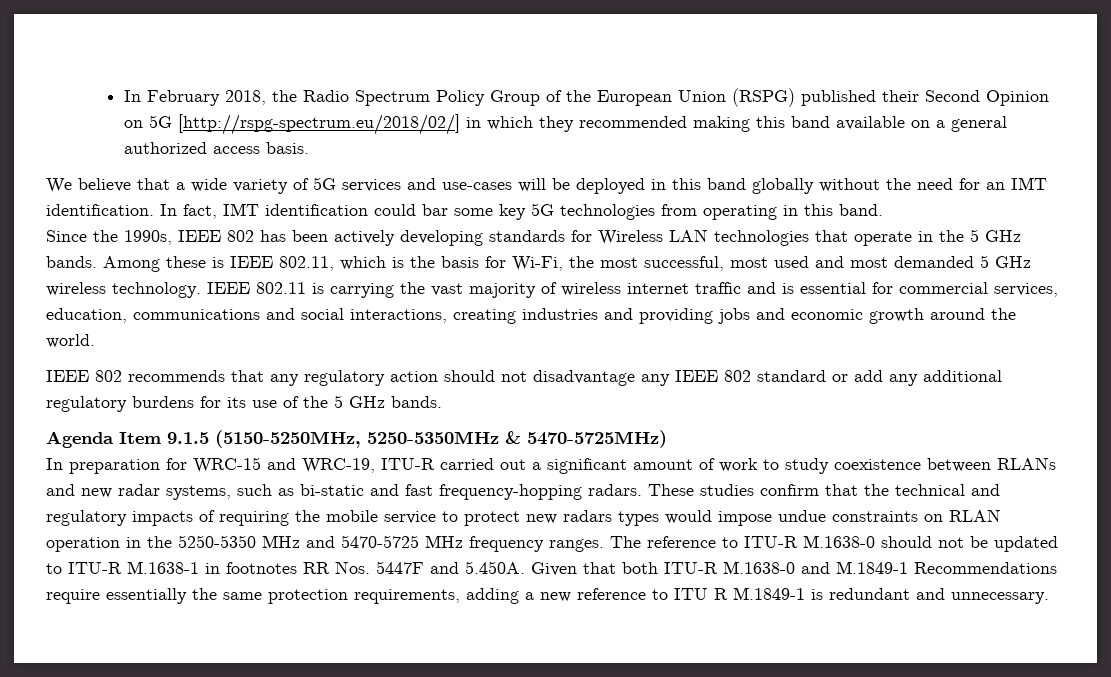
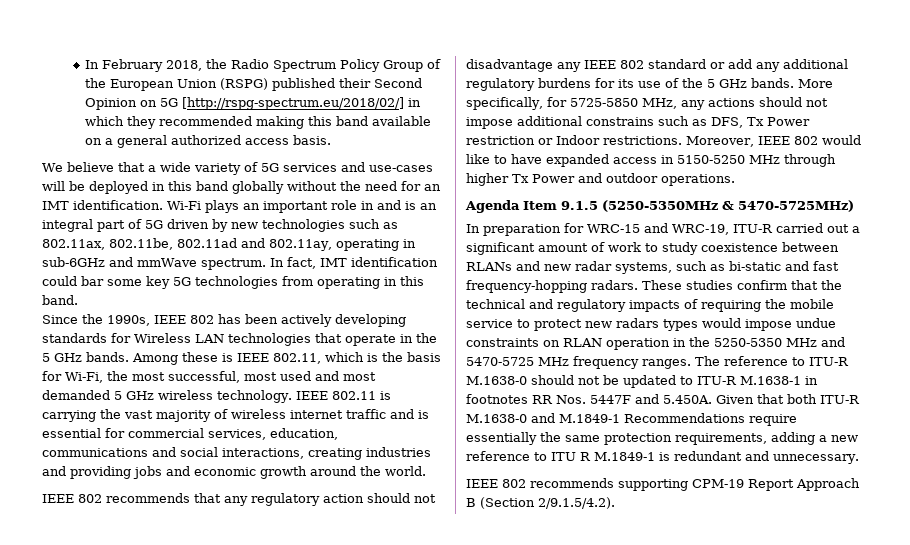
+ Wi-Fi plays an important role in and is an integral part of 5G driven by new technologies such as 802.11ax, 802.11be, 802.11ad and 802.11ay, operating in sub-6GHz and mmWave spectrum.
+ More specifically, for 5725-5850 MHz, any actions should not impose additional constrains such as DFS, Tx Power restriction or Indoor restrictions. Moreover, IEEE 802 would like to have expanded access in 5150-5250 MHz through higher Tx Power and outdoor operations.
- Agenda Item 9.1.5 (5150-5250MHz, 5250-5350MHz & 5470-5725MHz)
+ Agenda Item 9.1.5 (5250-5350MHz & 5470-5725MHz)
+ IEEE 802 recommends supporting CPM-19 Report Approach B (Section 2/9.1.5/4.2).

